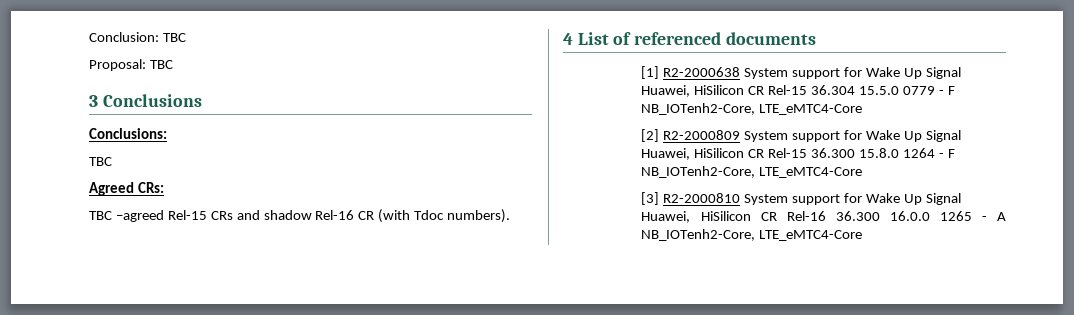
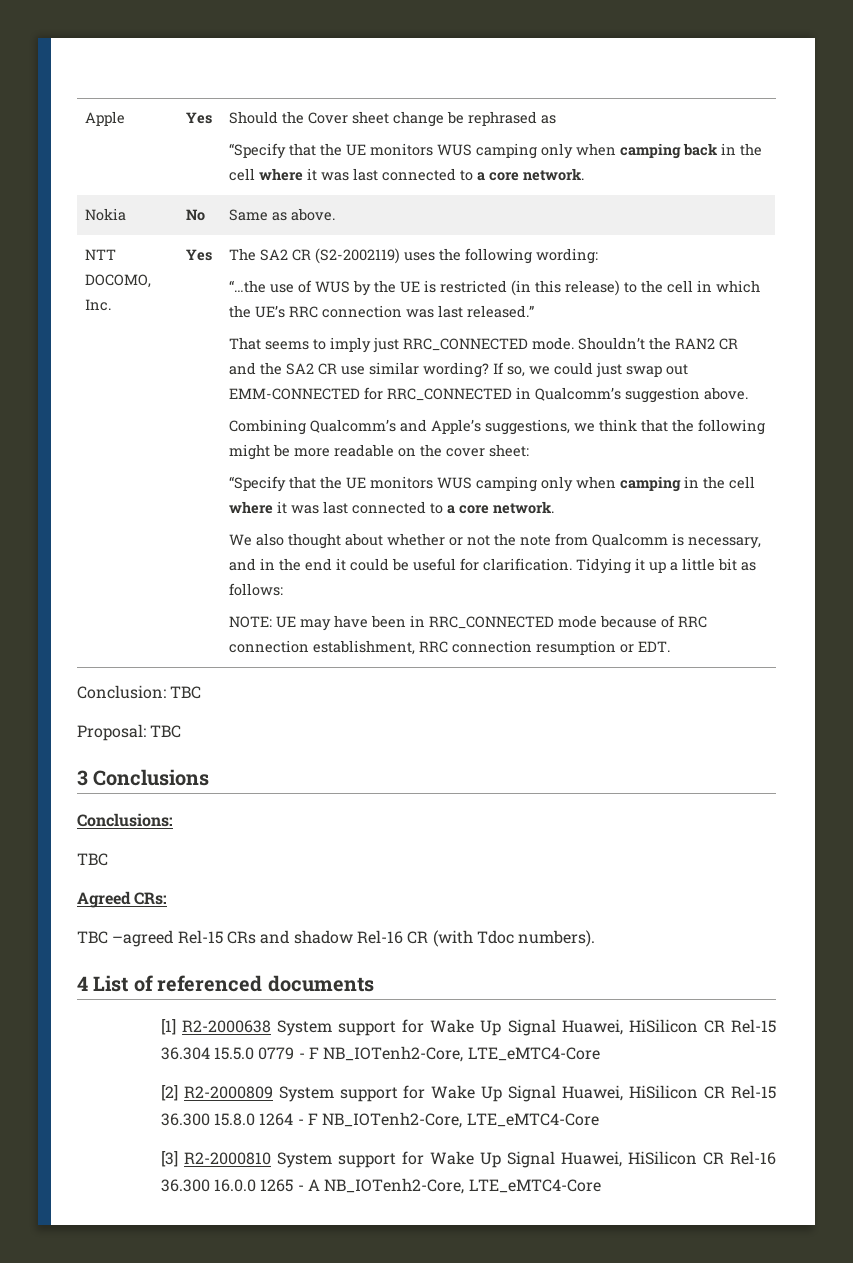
+ Apple | Yes | Should the Cover sheet change be rephrased as
+ “Specify that the UE monitors WUS camping only when camping back in the cell where it was last connected to a core network.
+ Nokia | No | Same as above.
+ NTT DOCOMO, Inc. | Yes | The SA2 CR (S2-2002119) uses the following wording:
+ “…the use of WUS by the UE is restricted (in this release) to the cell in which the UE’s RRC connection was last released.”
+ That seems to imply just RRC_CONNECTED mode. Shouldn’t the RAN2 CR and the SA2 CR use similar wording? If so, we could just swap out EMM-CONNECTED for RRC_CONNECTED in Qualcomm’s suggestion above.
+ Combining Qualcomm’s and Apple’s suggestions, we think that the following might be more readable on the cover sheet:
+ “Specify that the UE monitors WUS camping only when camping in the cell where it was last connected to a core network.
+ We also thought about whether or not the note from Qualcomm is necessary, and in the end it could be useful for clarification. Tidying it up a little bit as follows:
+ NOTE: UE may have been in RRC_CONNECTED mode because of RRC connection establishment, RRC connection resumption or EDT.

